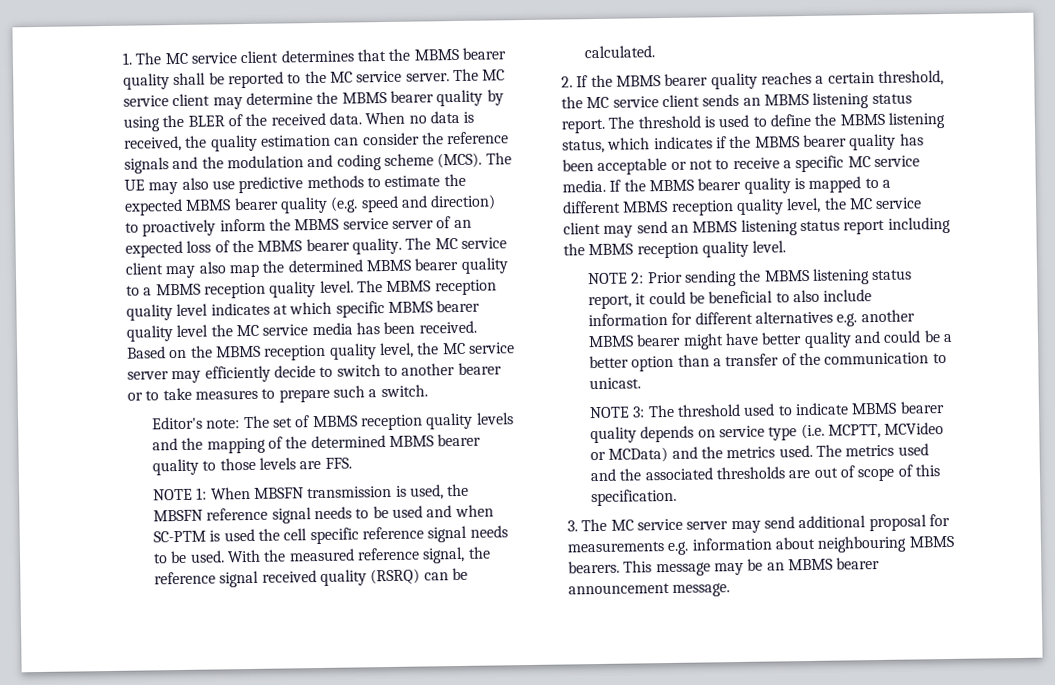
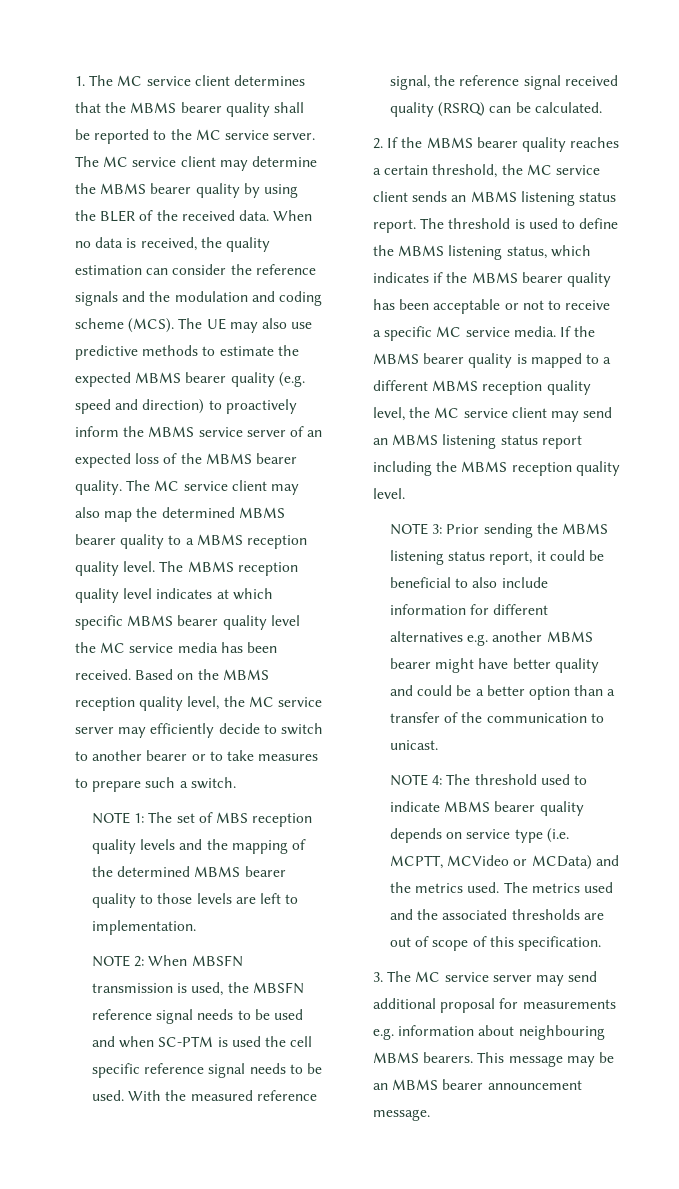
- Editor's note: The set of MBMS reception quality levels and the mapping of the determined MBMS bearer quality to those levels are FFS.
- NOTE 1: When MBSFN transmission is used, the MBSFN reference signal needs to be used and when SC-PTM is used the cell specific reference signal needs to be used.
+ NOTE 1: The set of MBS reception quality levels and the mapping of the determined MBMS bearer quality to those levels are left to implementation.
+ NOTE 2: When MBSFN transmission is used, the MBSFN reference signal needs to be used and when SC-PTM is used the cell specific reference signal needs to be used.
- NOTE 2: Prior sending the MBMS listening status report, it could be beneficial to also include information for different alternatives e.g. another MBMS bearer might have better quality and could be a better option than a transfer of the communication to unicast.
+ NOTE 3: Prior sending the MBMS listening status report, it could be beneficial to also include information for different alternatives e.g. another MBMS bearer might have better quality and could be a better option than a transfer of the communication to unicast.
- NOTE 3: The threshold used to indicate MBMS bearer quality depends on service type (i.e. MCPTT, MCVideo or MCData) and the metrics used.
+ NOTE 4: The threshold used to indicate MBMS bearer quality depends on service type (i.e. MCPTT, MCVideo or MCData) and the metrics used.

